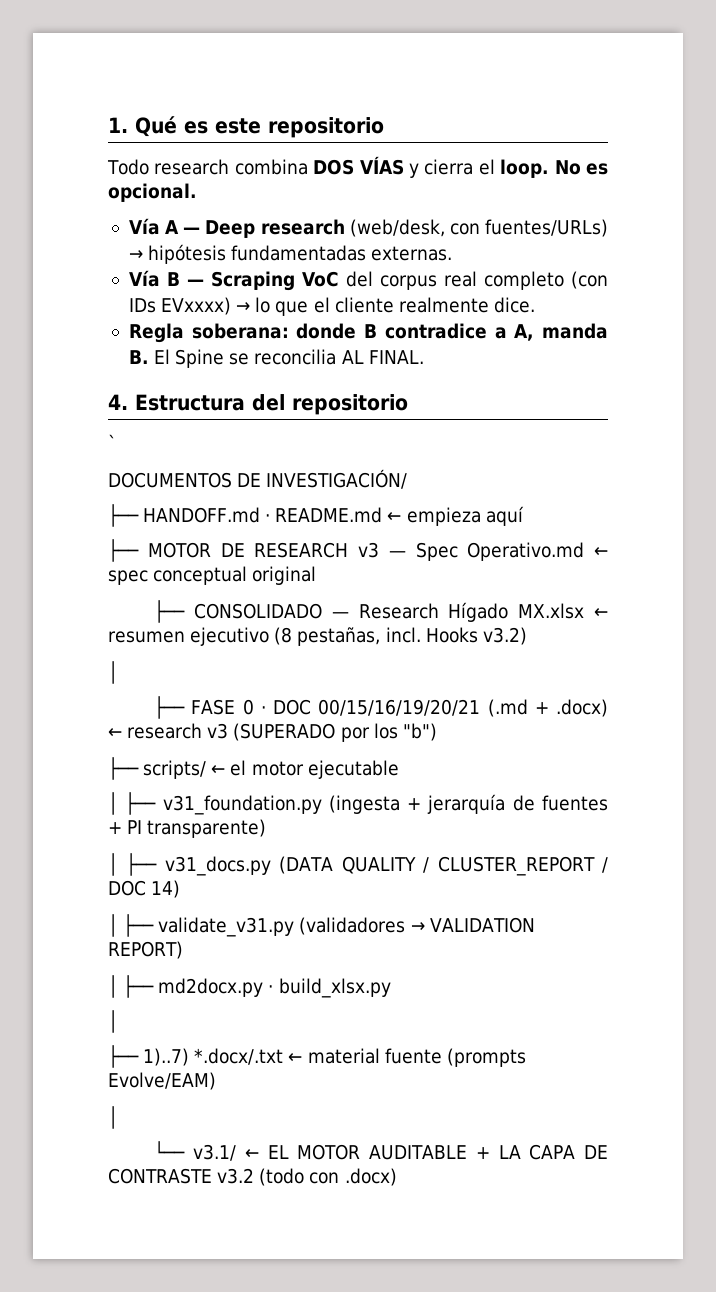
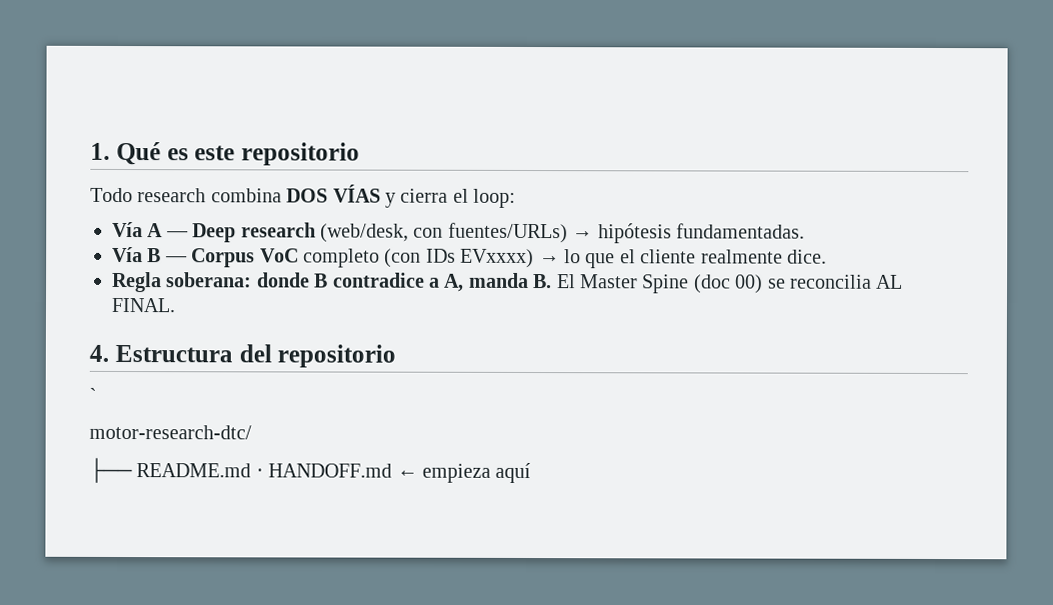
- Todo research combina DOS VÍAS y cierra el loop. No es opcional.
+ Todo research combina DOS VÍAS y cierra el loop:
- Vía A — Deep research (web/desk, con fuentes/URLs) → hipótesis fundamentadas externas.
+ Vía A — Deep research (web/desk, con fuentes/URLs) → hipótesis fundamentadas.
- Vía B — Scraping VoC del corpus real completo (con IDs EVxxxx) → lo que el cliente realmente dice.
+ Vía B — Corpus VoC completo (con IDs EVxxxx) → lo que el cliente realmente dice.
- Regla soberana: donde B contradice a A, manda B. El Spine se reconcilia AL FINAL.
+ Regla soberana: donde B contradice a A, manda B. El Master Spine (doc 00) se reconcilia AL FINAL.
- DOCUMENTOS DE INVESTIGACIÓN/
- ├── HANDOFF.md · README.md ← empieza aquí
- ├── MOTOR DE RESEARCH v3 — Spec Operativo.md ← spec conceptual original
- ├── CONSOLIDADO — Research Hígado MX.xlsx ← resumen ejecutivo (8 pestañas, incl. Hooks v3.2)
- │
- ├── FASE 0 · DOC 00/15/16/19/20/21 (.md + .docx) ← research v3 (SUPERADO por los "b")
- ├── scripts/ ← el motor ejecutable
- │ ├── v31_foundation.py (ingesta + jerarquía de fuentes + PI transparente)
- │ ├── v31_docs.py (DATA QUALITY / CLUSTER_REPORT / DOC 14)
- │ ├── validate_v31.py (validadores → VALIDATION REPORT)
- │ ├── md2docx.py · build_xlsx.py
- │
- ├── 1)..7) *.docx/.txt ← material fuente (prompts Evolve/EAM)
- │
- └── v3.1/ ← EL MOTOR AUDITABLE + LA CAPA DE CONTRASTE v3.2 (todo con .docx)
+ motor-research-dtc/
+ ├── README.md · HANDOFF.md ← empieza aquí

